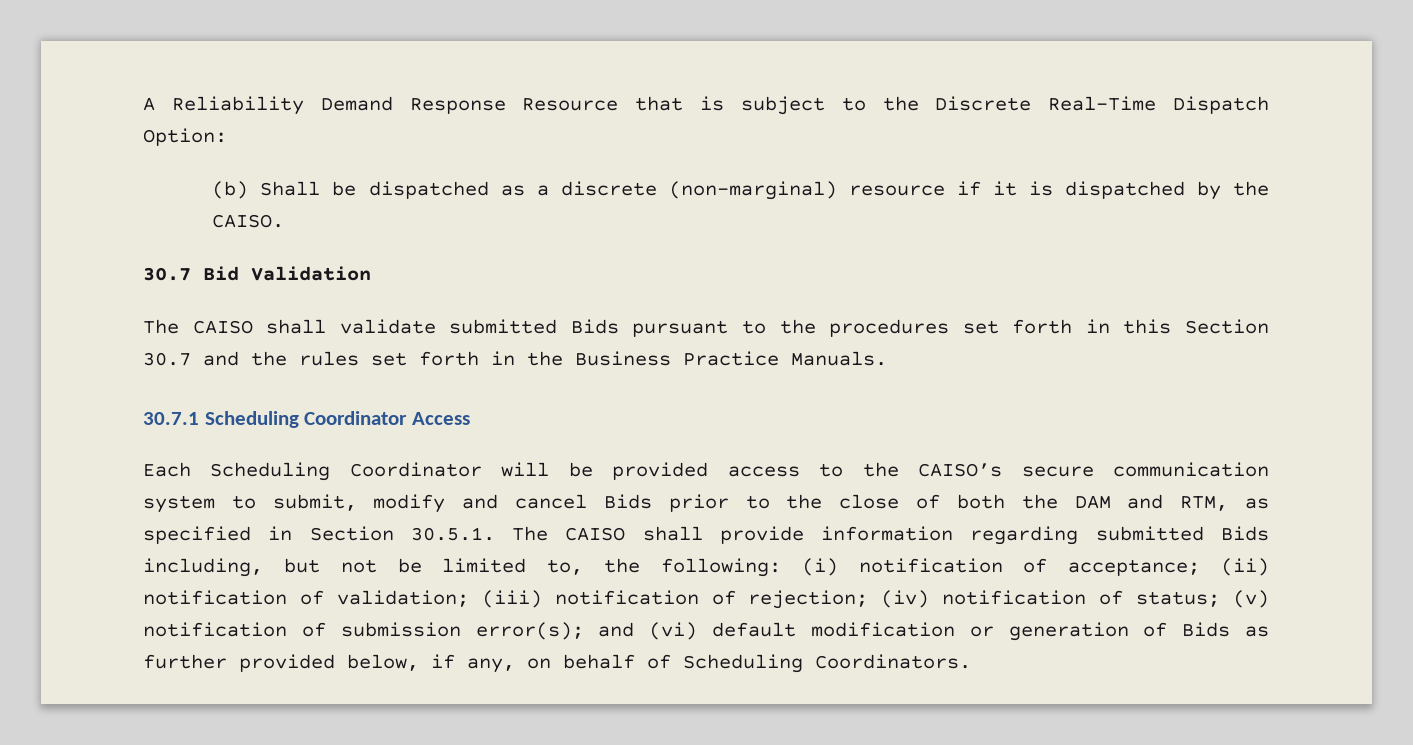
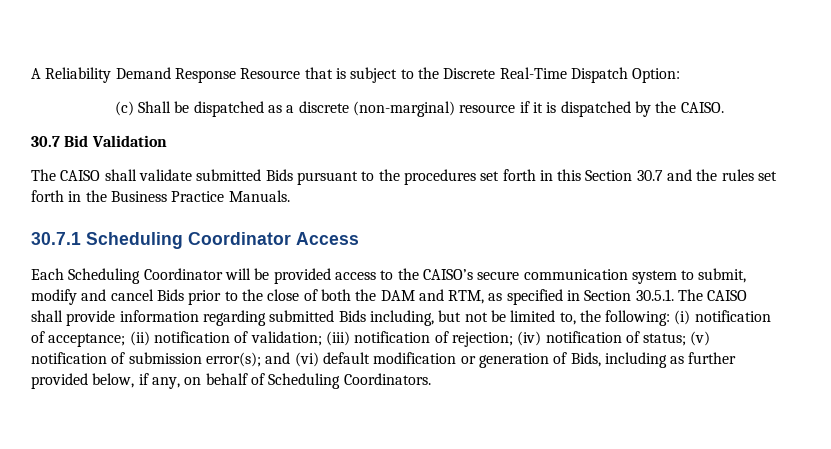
- (b) Shall be dispatched as a discrete (non-marginal) resource if it is dispatched by the CAISO.
+ (c) Shall be dispatched as a discrete (non-marginal) resource if it is dispatched by the CAISO.
- and (vi) default modification or generation of Bids as further provided below, if any, on behalf of Scheduling Coordinators.
+ and (vi) default modification or generation of Bids, including as further provided below, if any, on behalf of Scheduling Coordinators.

